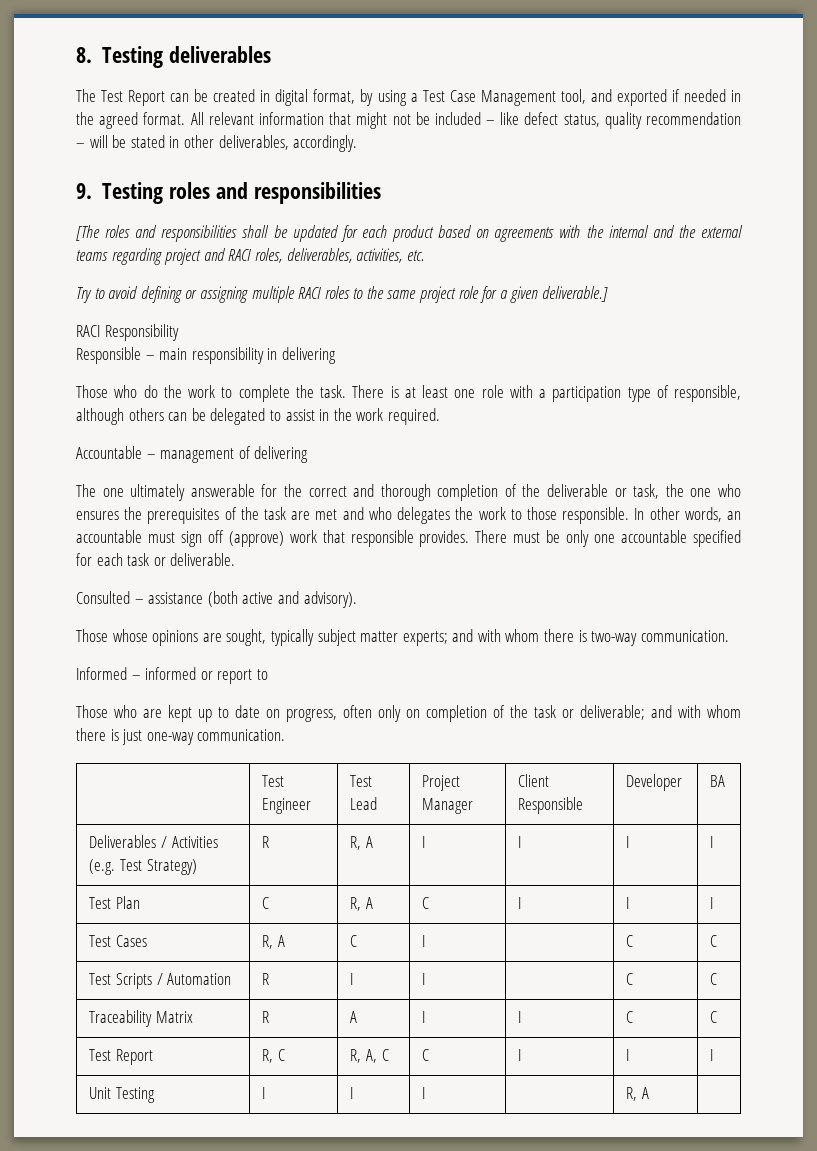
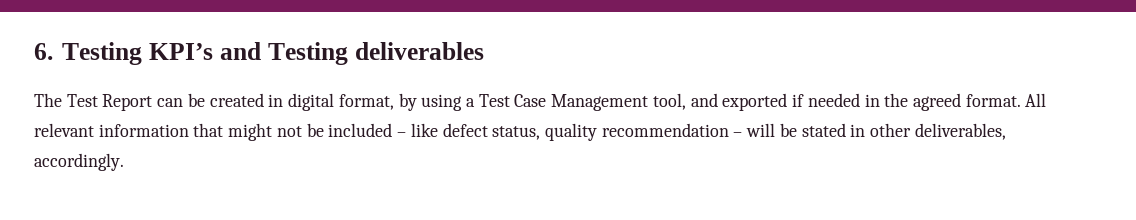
- 8. Testing deliverables
+ 6. Testing KPI’s and Testing deliverables
- 9. Testing roles and responsibilities
- [The roles and responsibilities shall be updated for each product based on agreements with the internal and the external teams regarding project and RACI roles, deliverables, activities, etc.
- Try to avoid defining or assigning multiple RACI roles to the same project role for a given deliverable.]
- RACI Responsibility
- Responsible – main responsibility in delivering
- Those who do the work to complete the task. There is at least one role with a participation type of responsible, although others can be delegated to assist in the work required.
- Accountable – management of delivering
- The one ultimately answerable for the correct and thorough completion of the deliverable or task, the one who ensures the prerequisites of the task are met and who delegates the work to those responsible. In other words, an accountable must sign off (approve) work that responsible provides. There must be only one accountable specified for each task or deliverable.
- Consulted – assistance (both active and advisory).
- Those whose opinions are sought, typically subject matter experts; and with whom there is two-way communication.
- Informed – informed or report to
- Those who are kept up to date on progress, often only on completion of the task or deliverable; and with whom there is just one-way communication.
- | Test Engineer | Test Lead | Project Manager | Client Responsible | Developer | BA
- Deliverables / Activities (e.g. Test Strategy) | R | R, A | I | I | I | I
- Test Plan | C | R, A | C | I | I | I
- Test Cases | R, A | C | I | | C | C
- Test Scripts / Automation | R | I | I | | C | C
- Traceability Matrix | R | A | I | I | C | C
- Test Report | R, C | R, A, C | C | I | I | I
- Unit Testing | I | I | I | | R, A |

